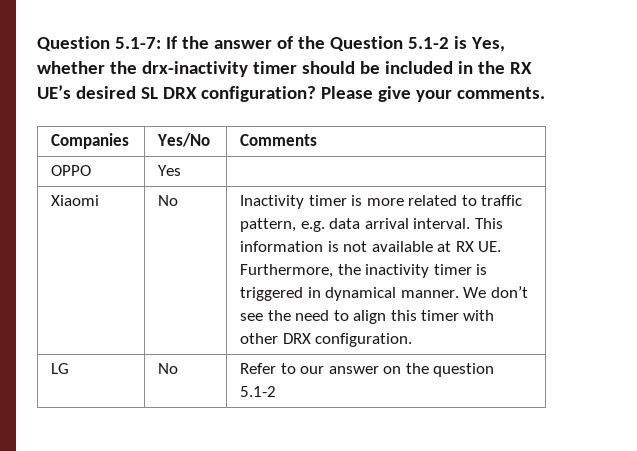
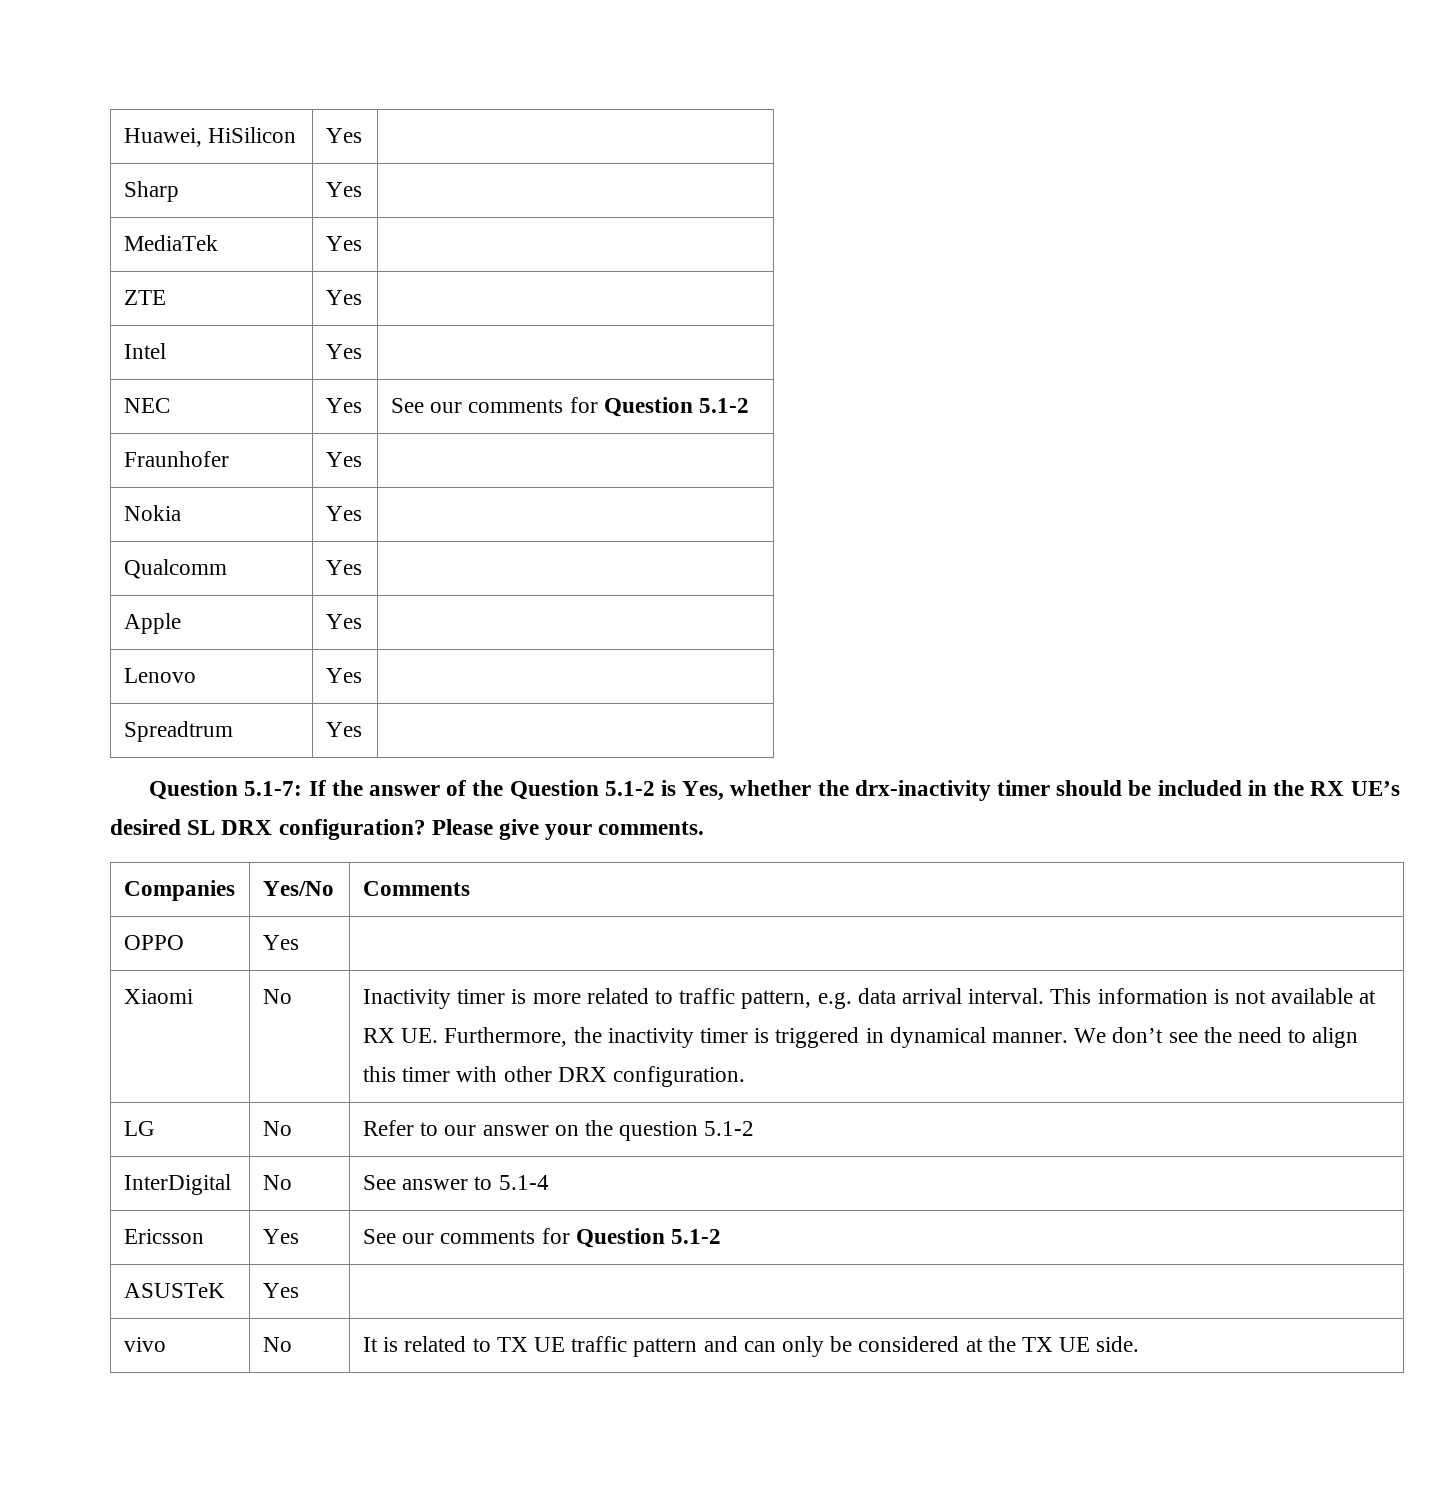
+ Huawei, HiSilicon | Yes |
+ Sharp | Yes |
+ MediaTek | Yes |
+ ZTE | Yes |
+ Intel | Yes |
+ NEC | Yes | See our comments for Question 5.1-2
+ Fraunhofer | Yes |
+ Nokia | Yes |
+ Qualcomm | Yes |
+ Apple | Yes |
+ Lenovo | Yes |
+ Spreadtrum | Yes |
+ InterDigital | No | See answer to 5.1-4
+ Ericsson | Yes | See our comments for Question 5.1-2
+ ASUSTeK | Yes |
+ vivo | No | It is related to TX UE traffic pattern and can only be considered at the TX UE side.

